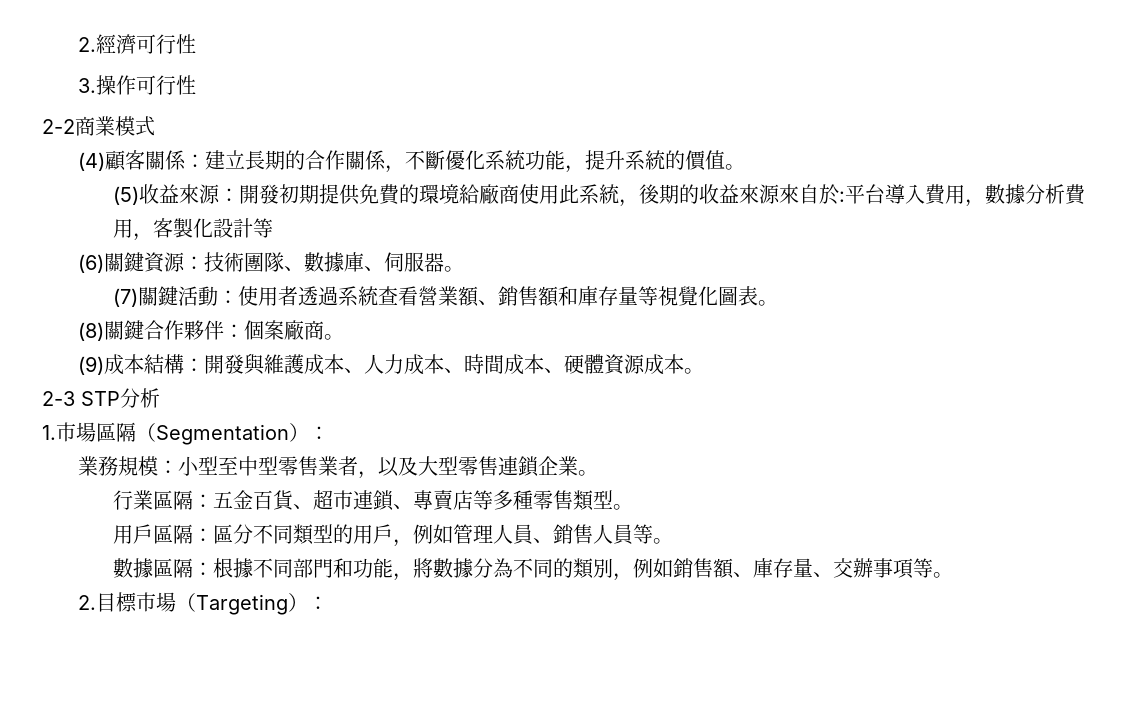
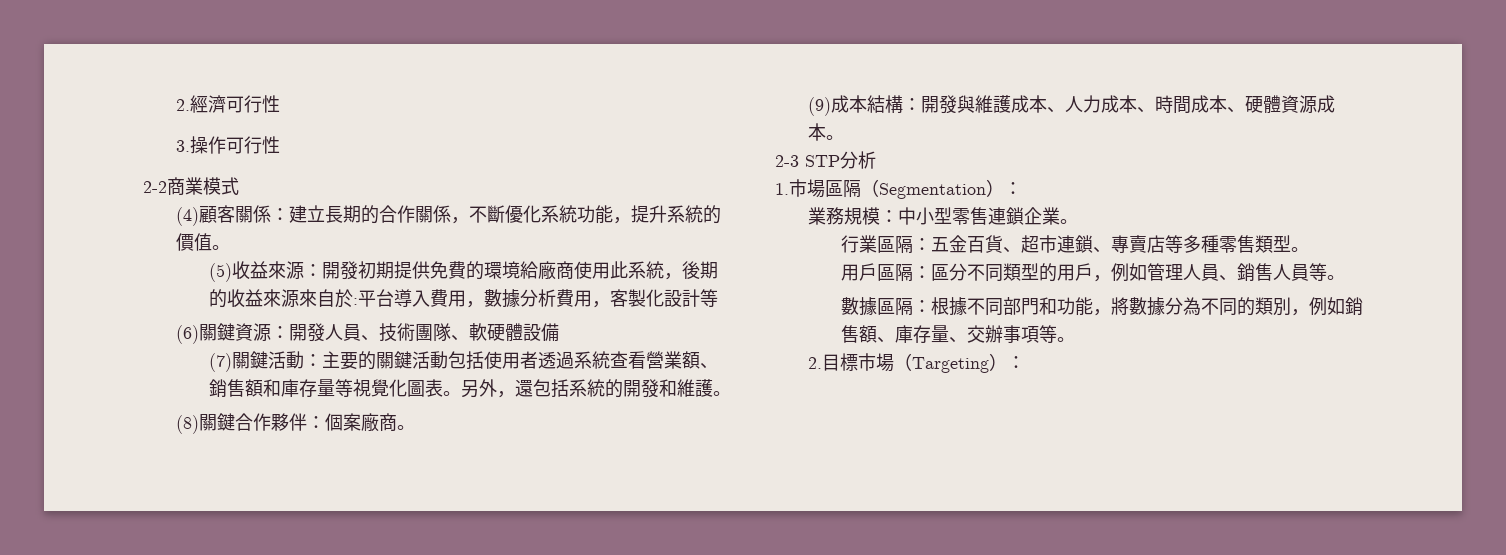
- (6)關鍵資源：技術團隊、數據庫、伺服器。
+ (6)關鍵資源：開發人員、技術團隊、軟硬體設備
- (7)關鍵活動：使用者透過系統查看營業額、銷售額和庫存量等視覺化圖表。
+ (7)關鍵活動：主要的關鍵活動包括使用者透過系統查看營業額、銷售額和庫存量等視覺化圖表。另外，還包括系統的開發和維護。
- 業務規模：小型至中型零售業者，以及大型零售連鎖企業。
+ 業務規模：中小型零售連鎖企業。

